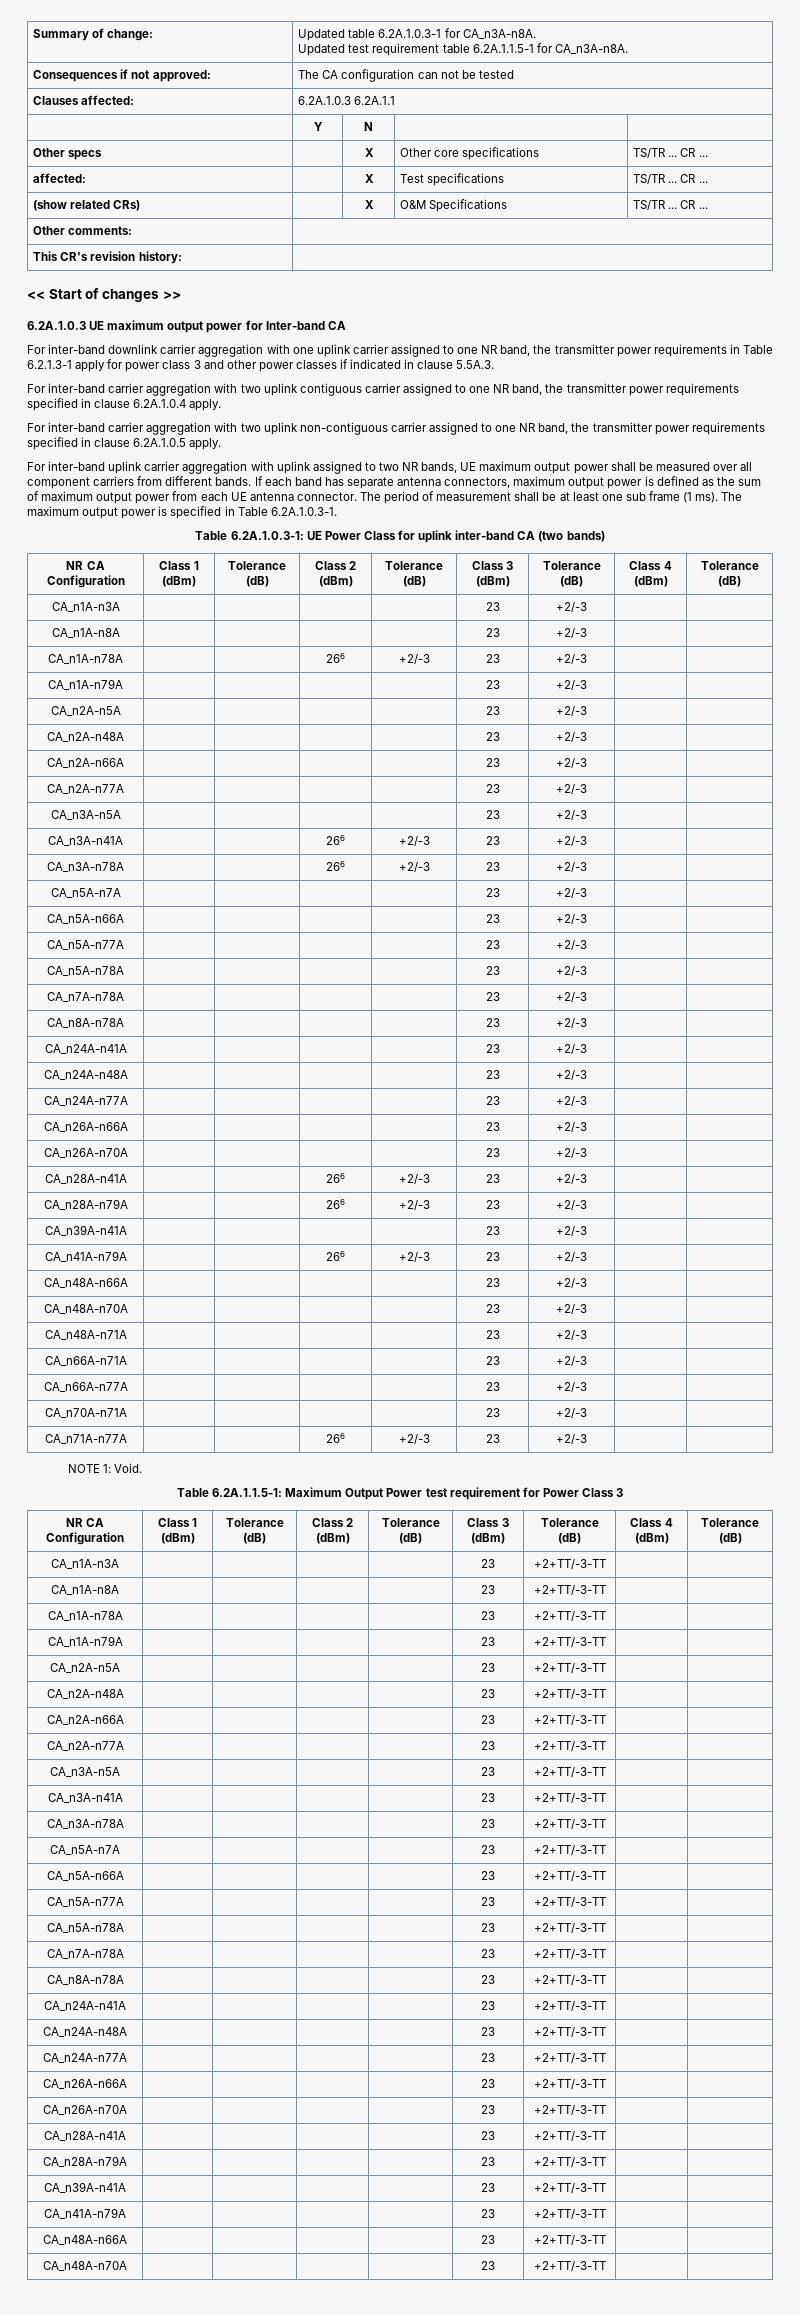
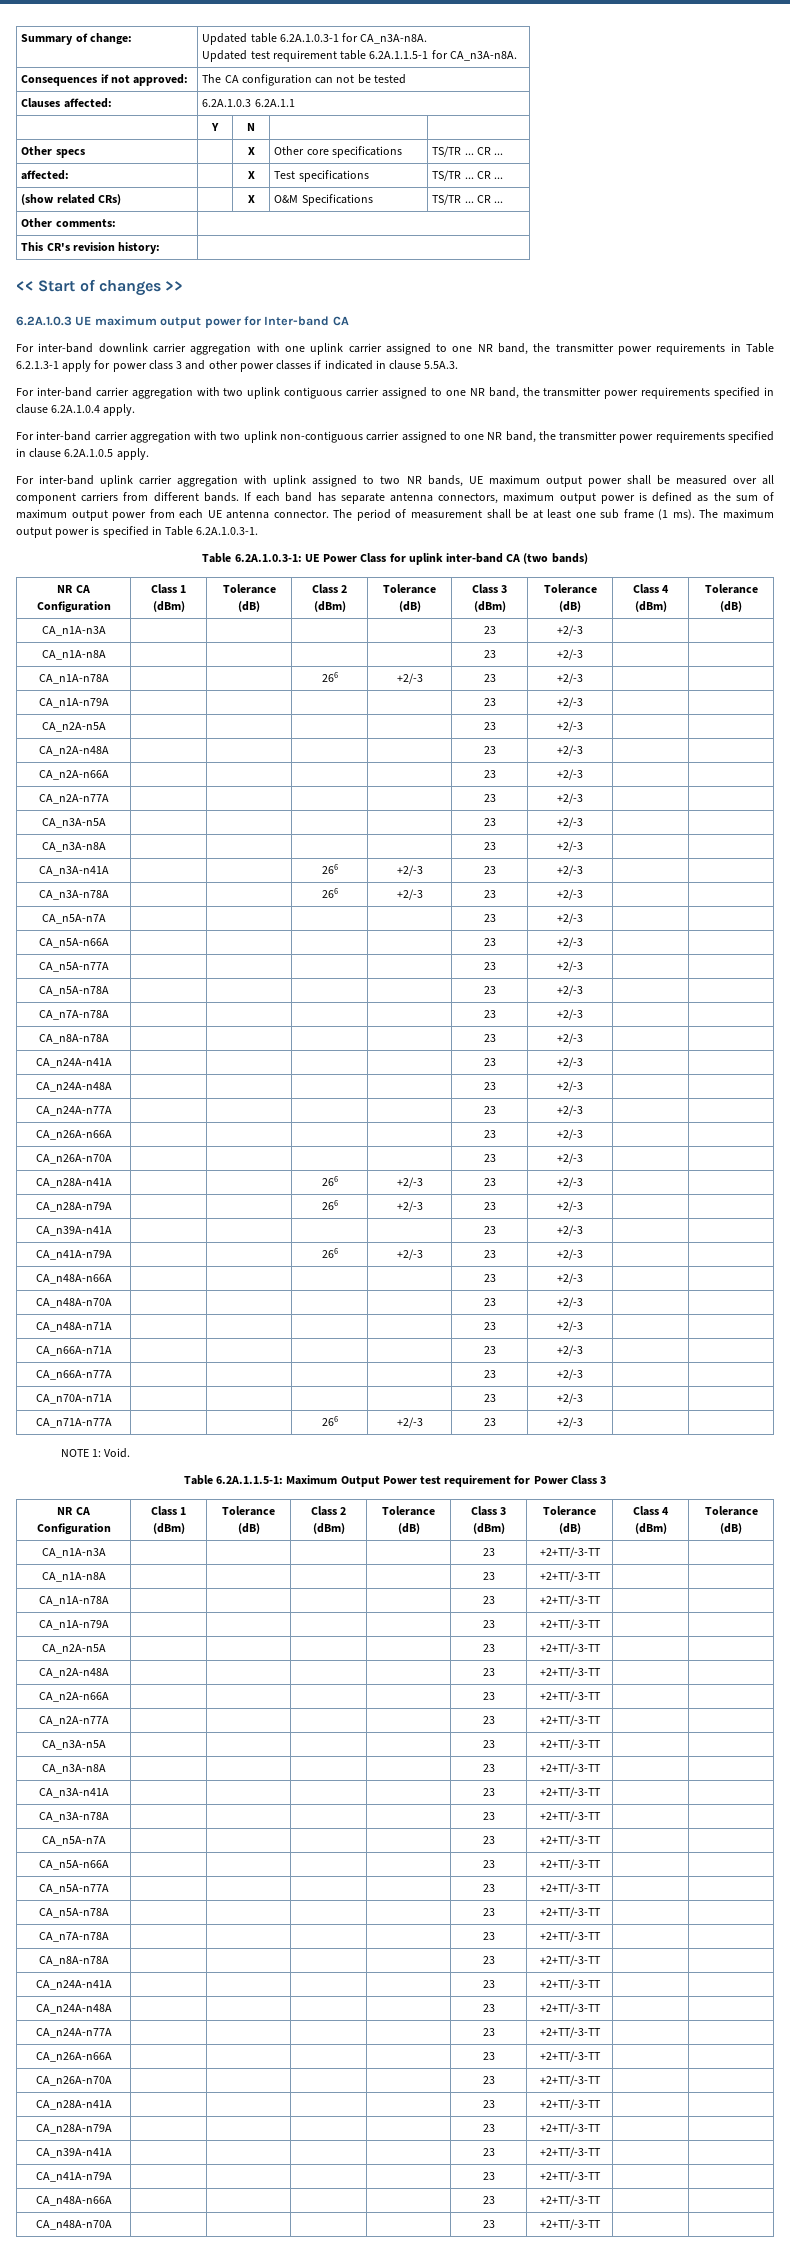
+ CA_n3A-n8A | | | | | 23 | +2/-3 | |
+ CA_n3A-n8A | | | | | 23 | +2+TT/-3-TT | |

